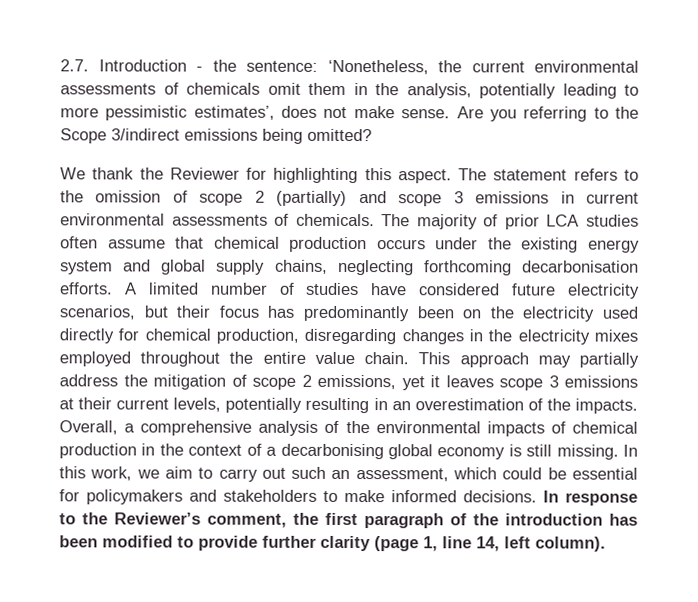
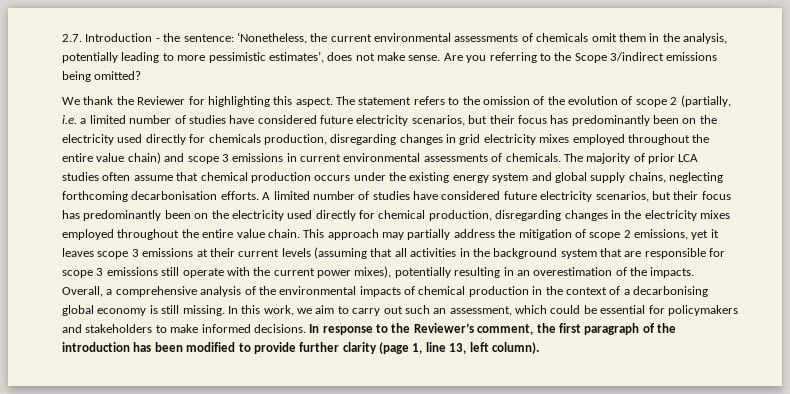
- The statement refers to the omission of scope 2 (partially) and scope 3 emissions in current environmental assessments of chemicals.
+ The statement refers to the omission of the evolution of scope 2 (partially, i.e. a limited number of studies have considered future electricity scenarios, but their focus has predominantly been on the electricity used directly for chemicals production, disregarding changes in grid electricity mixes employed throughout the entire value chain) and scope 3 emissions in current environmental assessments of chemicals.
- This approach may partially address the mitigation of scope 2 emissions, yet it leaves scope 3 emissions at their current levels, potentially resulting in an overestimation of the impacts.
+ This approach may partially address the mitigation of scope 2 emissions, yet it leaves scope 3 emissions at their current levels (assuming that all activities in the background system that are responsible for scope 3 emissions still operate with the current power mixes), potentially resulting in an overestimation of the impacts.
- In response to the Reviewer’s comment, the first paragraph of the introduction has been modified to provide further clarity (page 1, line 14, left column).
+ In response to the Reviewer’s comment, the first paragraph of the introduction has been modified to provide further clarity (page 1, line 13, left column).

